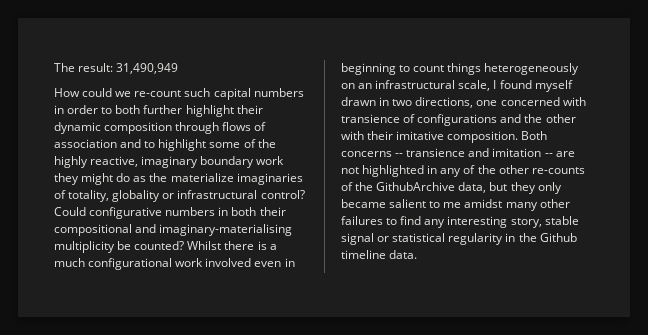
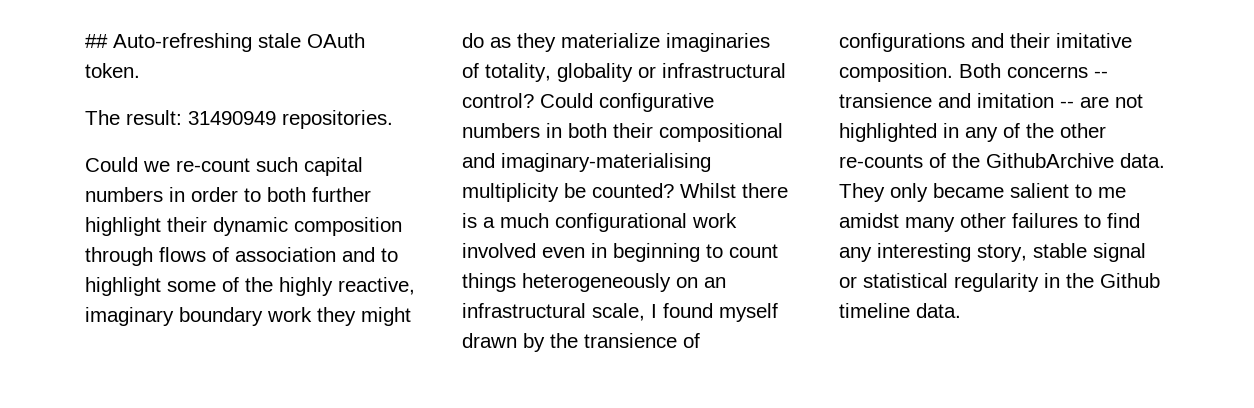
- The result: 31,490,949
- How could we re-count such capital numbers in order to both further highlight their dynamic composition through flows of association and to highlight some of the highly reactive, imaginary boundary work they might do as the materialize imaginaries of totality, globality or infrastructural control?
+ ## Auto-refreshing stale OAuth token.
+ The result: 31490949 repositories.
+ Could we re-count such capital numbers in order to both further highlight their dynamic composition through flows of association and to highlight some of the highly reactive, imaginary boundary work they might do as they materialize imaginaries of totality, globality or infrastructural control?
- Whilst there is a much configurational work involved even in beginning to count things heterogeneously on an infrastructural scale, I found myself drawn in two directions, one concerned with transience of configurations and the other with their imitative composition.
+ Whilst there is a much configurational work involved even in beginning to count things heterogeneously on an infrastructural scale, I found myself drawn by the transience of configurations and their imitative composition.
- Both concerns -- transience and imitation -- are not highlighted in any of the other re-counts of the GithubArchive data, but they only became salient to me amidst many other failures to find any interesting story, stable signal or statistical regularity in the Github timeline data.
+ Both concerns -- transience and imitation -- are not highlighted in any of the other re-counts of the GithubArchive data. They only became salient to me amidst many other failures to find any interesting story, stable signal or statistical regularity in the Github timeline data.

